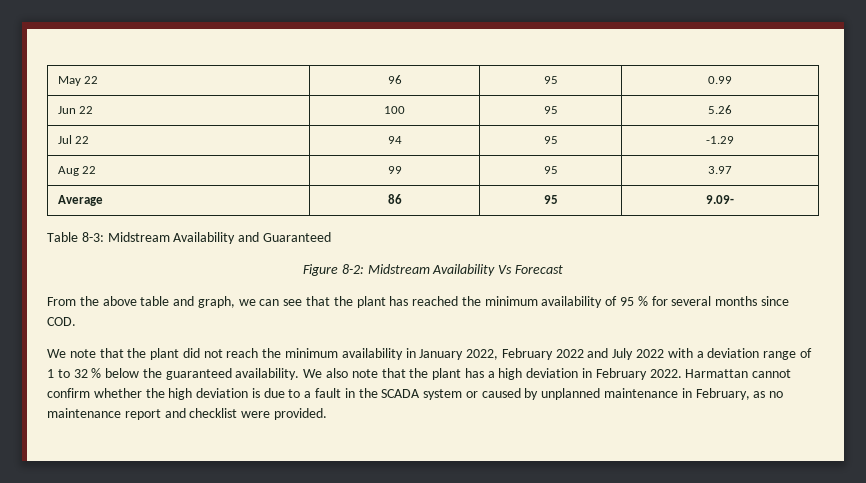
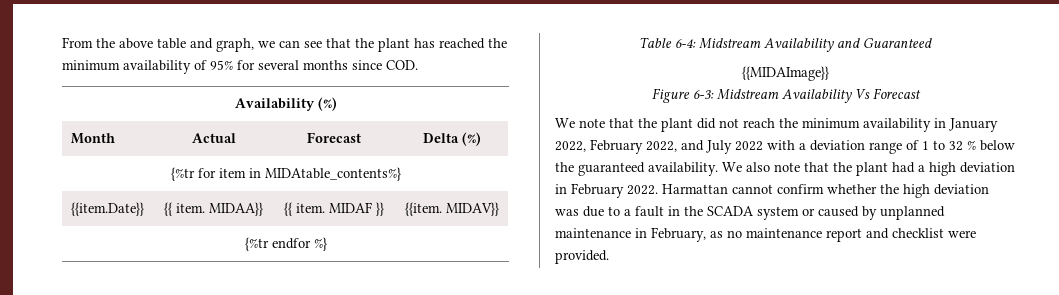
- May 22 | 96 | 95 | 0.99
- Jun 22 | 100 | 95 | 5.26
- Jul 22 | 94 | 95 | -1.29
- Aug 22 | 99 | 95 | 3.97
- Average | 86 | 95 | 9.09-
- Table 8-3: Midstream Availability and Guaranteed
- Figure 8-2: Midstream Availability Vs Forecast
- From the above table and graph, we can see that the plant has reached the minimum availability of 95 % for several months since COD.
+ From the above table and graph, we can see that the plant has reached the minimum availability of 95% for several months since COD.
+ Availability (%)
+ Month | Actual | Forecast | Delta (%)
+ {%tr for item in MIDAtable_contents%}
+ {{item.Date}} | {{ item. MIDAA}} | {{ item. MIDAF }} | {{item. MIDAV}}
+ {%tr endfor %}
+ Table 6-4: Midstream Availability and Guaranteed
+ {{MIDAImage}}
+ Figure 6-3: Midstream Availability Vs Forecast
- We note that the plant did not reach the minimum availability in January 2022, February 2022 and July 2022 with a deviation range of 1 to 32 % below the guaranteed availability.
+ We note that the plant did not reach the minimum availability in January 2022, February 2022, and July 2022 with a deviation range of 1 to 32 % below the guaranteed availability.
- We also note that the plant has a high deviation in February 2022.
+ We also note that the plant had a high deviation in February 2022.
- Harmattan cannot confirm whether the high deviation is due to a fault in the SCADA system or caused by unplanned maintenance in February, as no maintenance report and checklist were provided.
+ Harmattan cannot confirm whether the high deviation was due to a fault in the SCADA system or caused by unplanned maintenance in February, as no maintenance report and checklist were provided.

